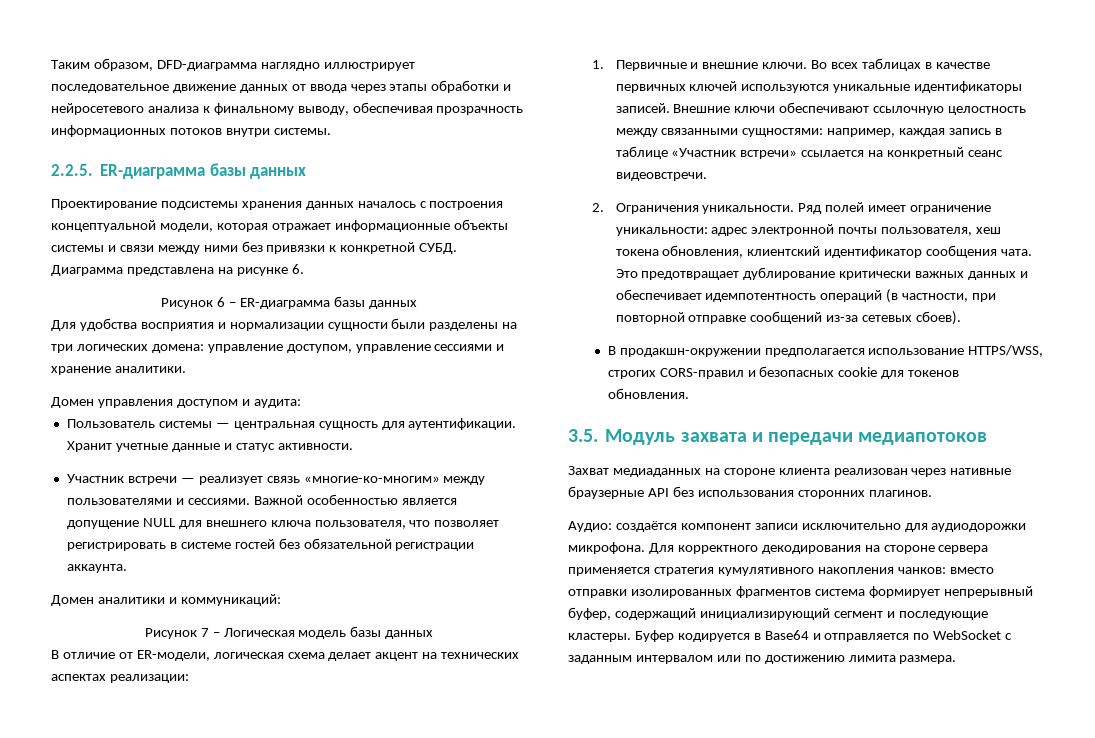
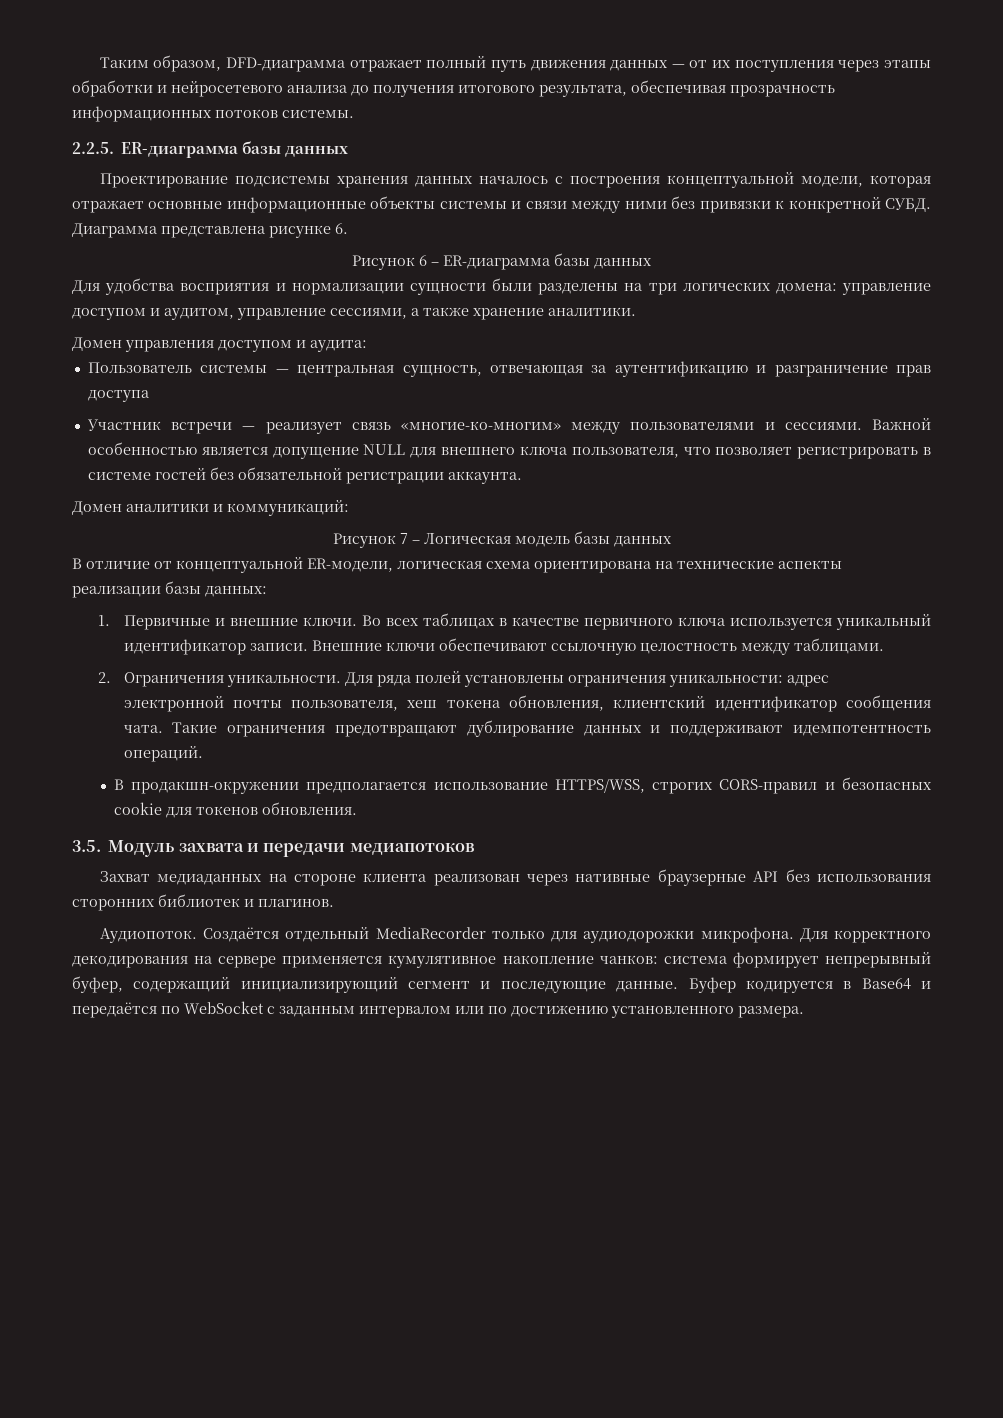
- Таким образом, DFD-диаграмма наглядно иллюстрирует последовательное движение данных от ввода через этапы обработки и нейросетевого анализа к финальному выводу, обеспечивая прозрачность информационных потоков внутри системы.
+ Таким образом, DFD-диаграмма отражает полный путь движения данных — от их поступления через этапы обработки и нейросетевого анализа до получения итогового результата, обеспечивая прозрачность информационных потоков системы.
- Проектирование подсистемы хранения данных началось с построения концептуальной модели, которая отражает информационные объекты системы и связи между ними без привязки к конкретной СУБД.
+ Проектирование подсистемы хранения данных началось с построения концептуальной модели, которая отражает основные информационные объекты системы и связи между ними без привязки к конкретной СУБД.
- Диаграмма представлена на рисунке 6.
+ Диаграмма представлена рисунке 6.
- Для удобства восприятия и нормализации сущности были разделены на три логических домена: управление доступом, управление сессиями и хранение аналитики.
+ Для удобства восприятия и нормализации сущности были разделены на три логических домена: управление доступом и аудитом, управление сессиями, а также хранение аналитики.
- Пользователь системы — центральная сущность для аутентификации. Хранит учетные данные и статус активности.
+ Пользователь системы — центральная сущность, отвечающая за аутентификацию и разграничение прав доступа
- В отличие от ER-модели, логическая схема делает акцент на технических аспектах реализации:
+ В отличие от концептуальной ER-модели, логическая схема ориентирована на технические аспекты реализации базы данных:
- Во всех таблицах в качестве первичных ключей используются уникальные идентификаторы записей.
+ Во всех таблицах в качестве первичного ключа используется уникальный идентификатор записи.
- Внешние ключи обеспечивают ссылочную целостность между связанными сущностями: например, каждая запись в таблице «Участник встречи» ссылается на конкретный сеанс видеовстречи.
- 2. Ограничения уникальности. Ряд полей имеет ограничение уникальности: адрес электронной почты пользователя, хеш токена обновления, клиентский идентификатор сообщения чата.
+ Внешние ключи обеспечивают ссылочную целостность между таблицами.
+ 2. Ограничения уникальности. Для ряда полей установлены ограничения уникальности: адрес электронной почты пользователя, хеш токена обновления, клиентский идентификатор сообщения чата.
- Это предотвращает дублирование критически важных данных и обеспечивает идемпотентность операций (в частности, при повторной отправке сообщений из-за сетевых сбоев).
+ Такие ограничения предотвращают дублирование данных и поддерживают идемпотентность операций.
- Захват медиаданных на стороне клиента реализован через нативные браузерные API без использования сторонних плагинов.
+ Захват медиаданных на стороне клиента реализован через нативные браузерные API без использования сторонних библиотек и плагинов.
- Аудио: создаётся компонент записи исключительно для аудиодорожки микрофона.
+ Аудиопоток. Создаётся отдельный MediaRecorder только для аудиодорожки микрофона.
- Для корректного декодирования на стороне сервера применяется стратегия кумулятивного накопления чанков: вместо отправки изолированных фрагментов система формирует непрерывный буфер, содержащий инициализирующий сегмент и последующие кластеры.
+ Для корректного декодирования на сервере применяется кумулятивное накопление чанков: система формирует непрерывный буфер, содержащий инициализирующий сегмент и последующие данные.
- Буфер кодируется в Base64 и отправляется по WebSocket с заданным интервалом или по достижению лимита размера.
+ Буфер кодируется в Base64 и передаётся по WebSocket с заданным интервалом или по достижению установленного размера.

